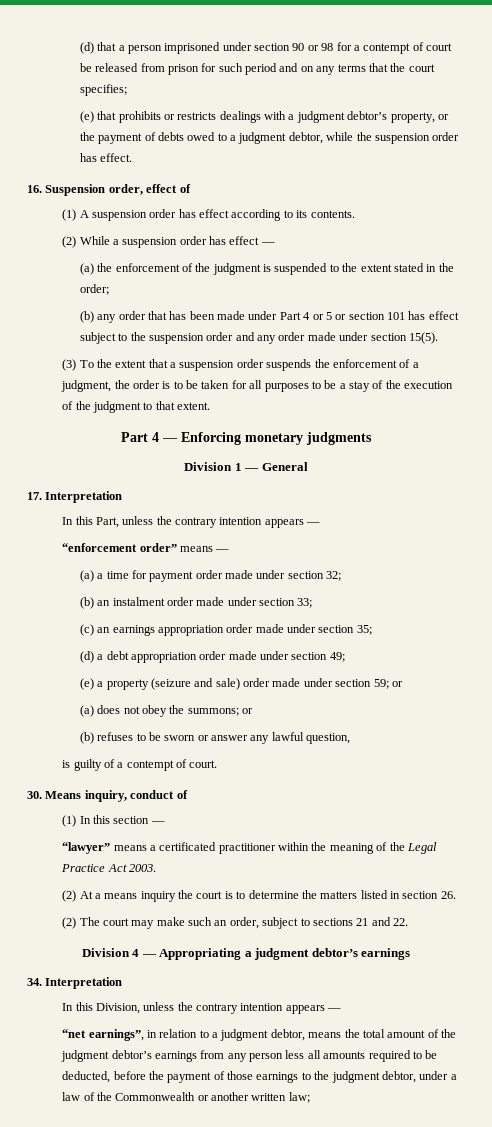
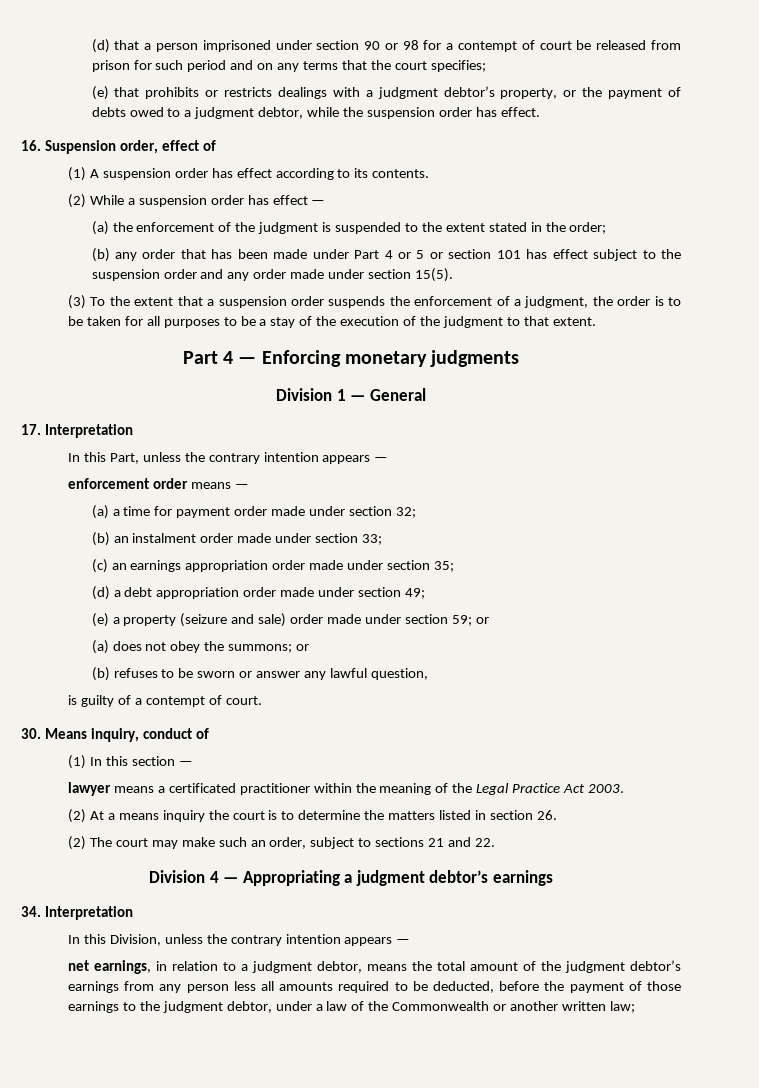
- “enforcement order” means —
+ enforcement order means —
- “lawyer” means a certificated practitioner within the meaning of the Legal Practice Act 2003.
+ lawyer means a certificated practitioner within the meaning of the Legal Practice Act 2003.
- “net earnings”, in relation to a judgment debtor, means the total amount of the judgment debtor’s earnings from any person less all amounts required to be deducted, before the payment of those earnings to the judgment debtor, under a law of the Commonwealth or another written law;
+ net earnings, in relation to a judgment debtor, means the total amount of the judgment debtor’s earnings from any person less all amounts required to be deducted, before the payment of those earnings to the judgment debtor, under a law of the Commonwealth or another written law;

